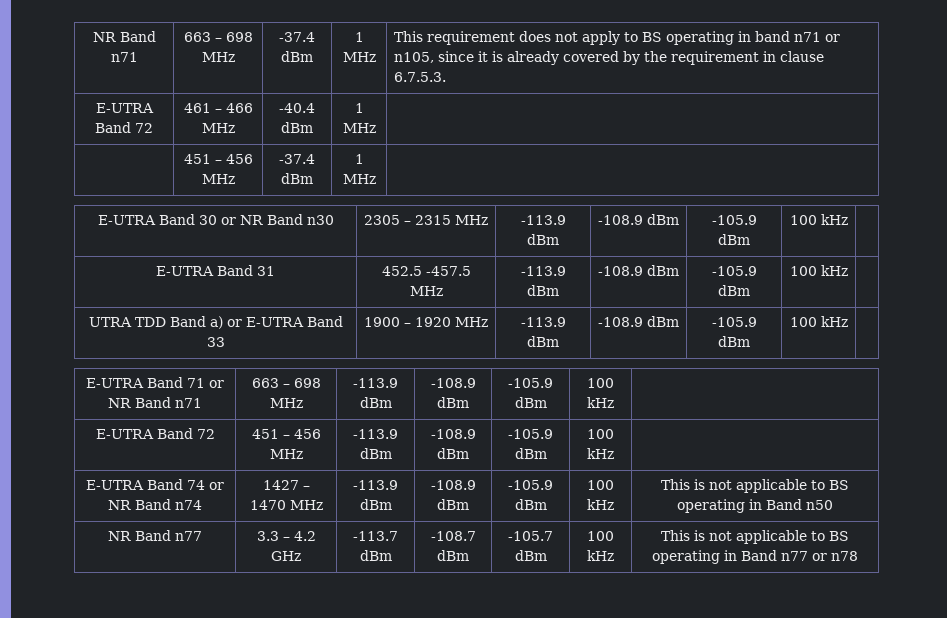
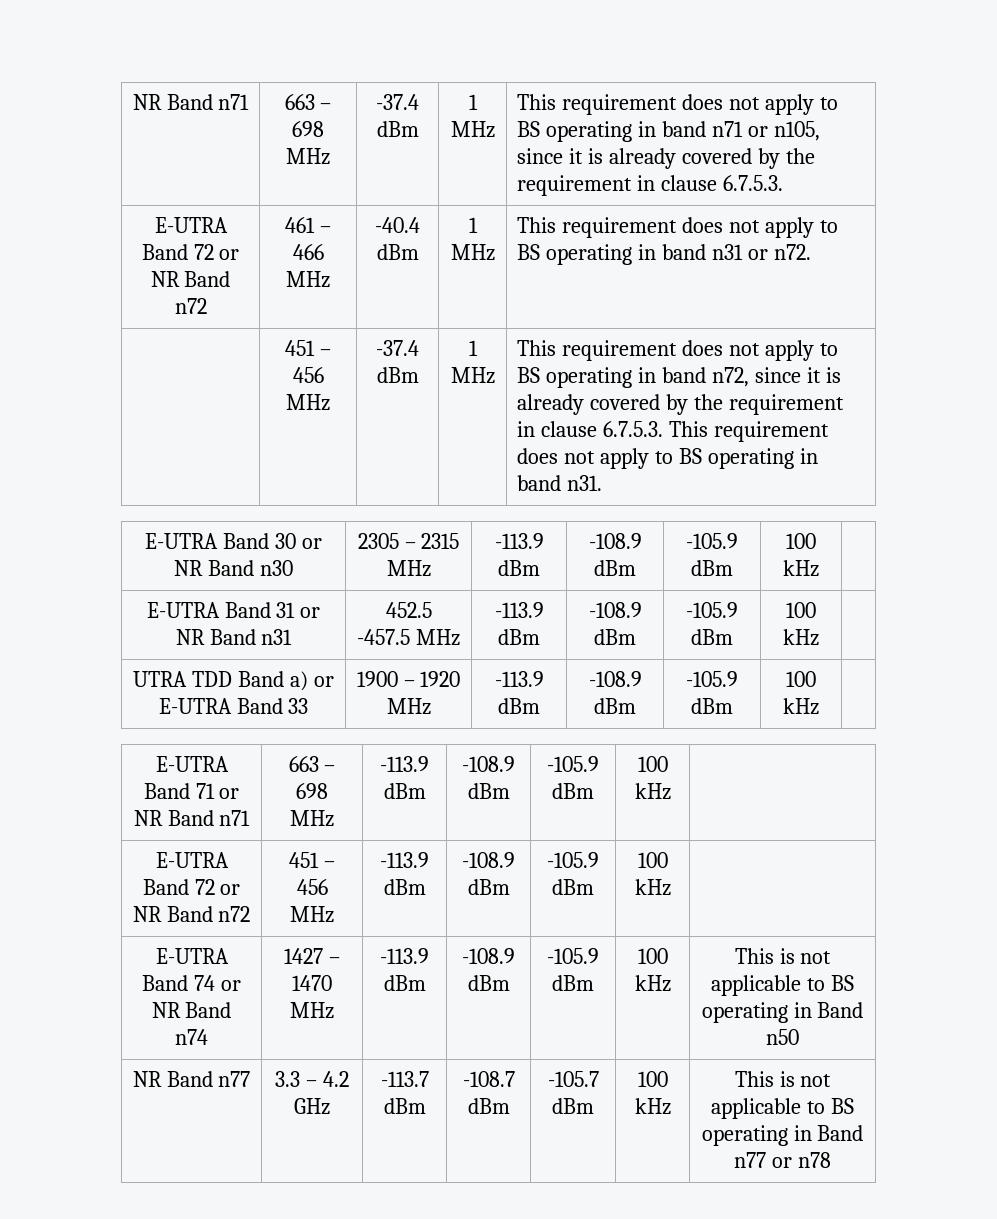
- E-UTRA Band 72 | 461 – 466 MHz | -40.4 dBm | 1 MHz |
+ E-UTRA Band 72 or NR Band n72 | 461 – 466 MHz | -40.4 dBm | 1 MHz | This requirement does not apply to BS operating in band n31 or n72.
+ This requirement does not apply to BS operating in band n72, since it is already covered by the requirement in clause 6.7.5.3. This requirement does not apply to BS operating in band n31.
- E-UTRA Band 31 | 452.5 -457.5 MHz | -113.9 dBm | -108.9 dBm | -105.9 dBm | 100 kHz |
+ E-UTRA Band 31 or NR Band n31 | 452.5 -457.5 MHz | -113.9 dBm | -108.9 dBm | -105.9 dBm | 100 kHz |
- E-UTRA Band 72 | 451 – 456 MHz | -113.9 dBm | -108.9 dBm | -105.9 dBm | 100 kHz |
+ E-UTRA Band 72 or NR Band n72 | 451 – 456 MHz | -113.9 dBm | -108.9 dBm | -105.9 dBm | 100 kHz |

